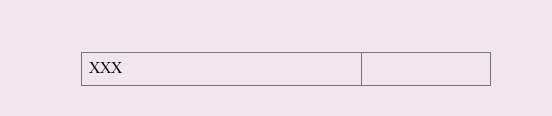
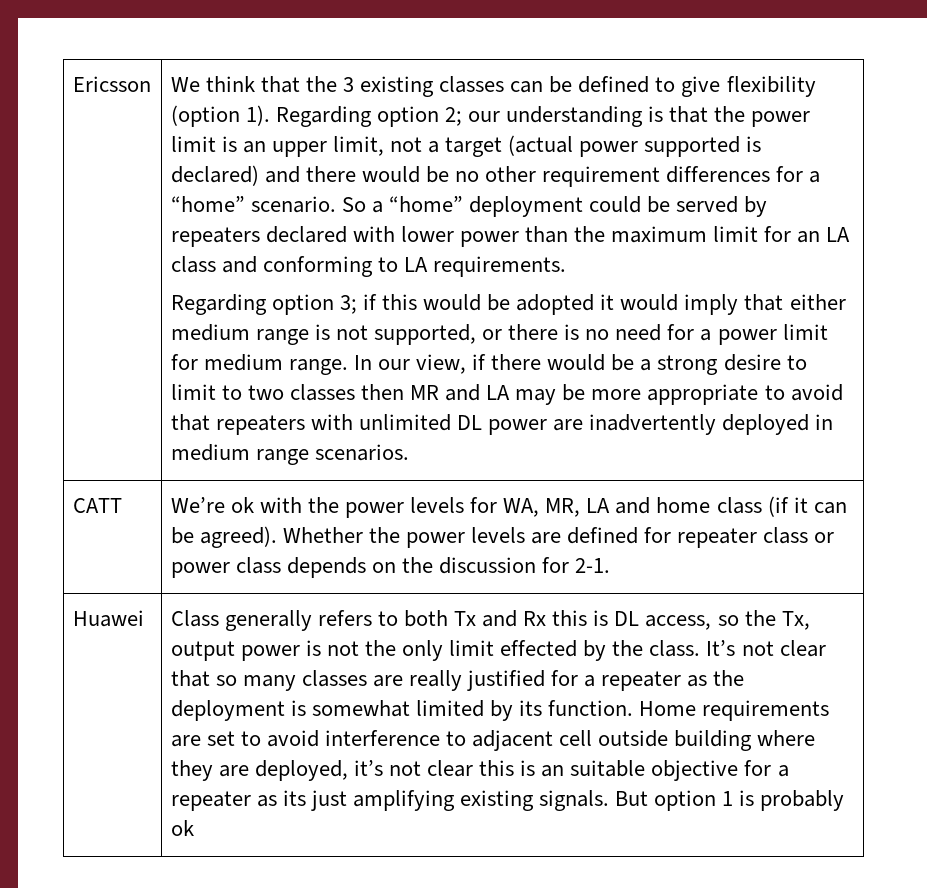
- XXX
+ Ericsson | We think that the 3 existing classes can be defined to give flexibility (option 1). Regarding option 2; our understanding is that the power limit is an upper limit, not a target (actual power supported is declared) and there would be no other requirement differences for a “home” scenario. So a “home” deployment could be served by repeaters declared with lower power than the maximum limit for an LA class and conforming to LA requirements.
+ Regarding option 3; if this would be adopted it would imply that either medium range is not supported, or there is no need for a power limit for medium range. In our view, if there would be a strong desire to limit to two classes then MR and LA may be more appropriate to avoid that repeaters with unlimited DL power are inadvertently deployed in medium range scenarios.
+ CATT | We’re ok with the power levels for WA, MR, LA and home class (if it can be agreed). Whether the power levels are defined for repeater class or power class depends on the discussion for 2-1.
+ Huawei | Class generally refers to both Tx and Rx this is DL access, so the Tx, output power is not the only limit effected by the class. It’s not clear that so many classes are really justified for a repeater as the deployment is somewhat limited by its function. Home requirements are set to avoid interference to adjacent cell outside building where they are deployed, it’s not clear this is an suitable objective for a repeater as its just amplifying existing signals. But option 1 is probably ok

